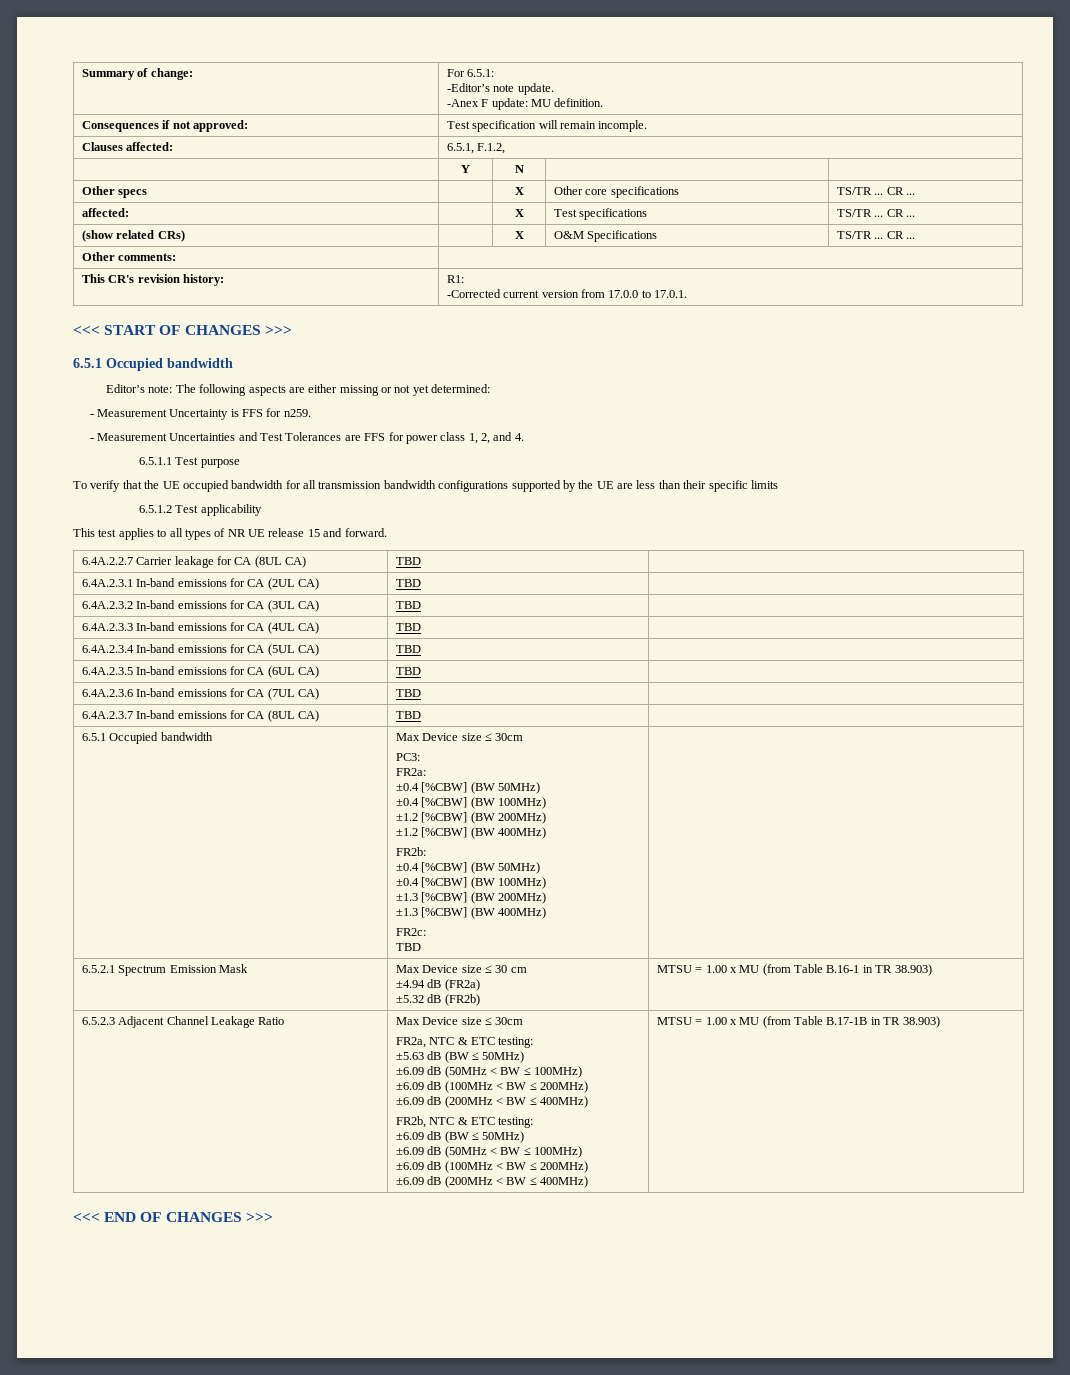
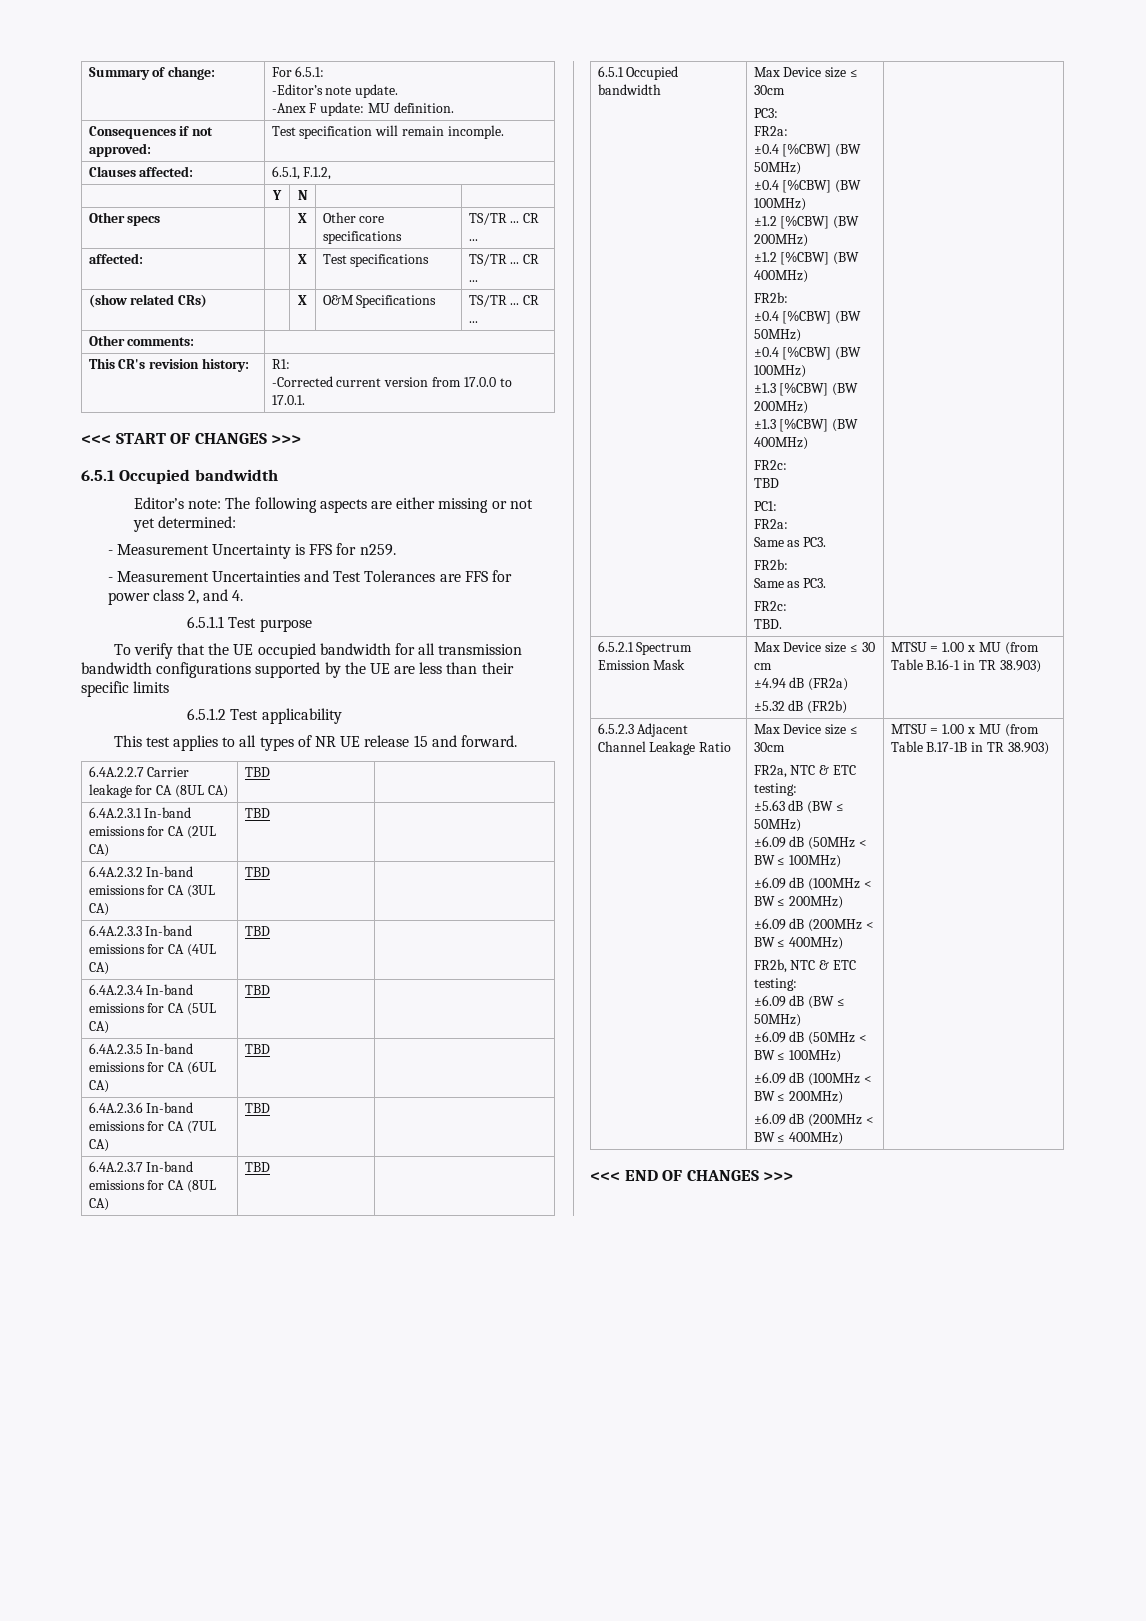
- - Measurement Uncertainties and Test Tolerances are FFS for power class 1, 2, and 4.
+ - Measurement Uncertainties and Test Tolerances are FFS for power class 2, and 4.
+ PC1:
+ FR2a:
+ Same as PC3.
+ FR2b:
+ Same as PC3.
+ FR2c:
+ TBD.

